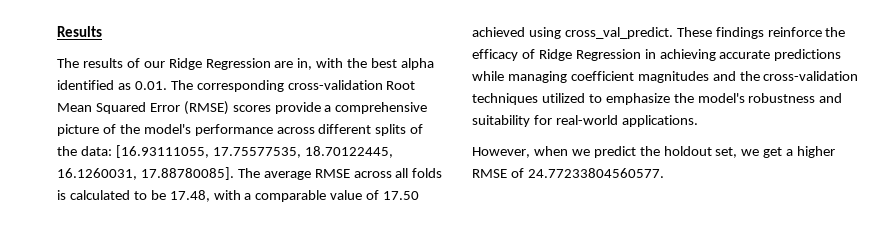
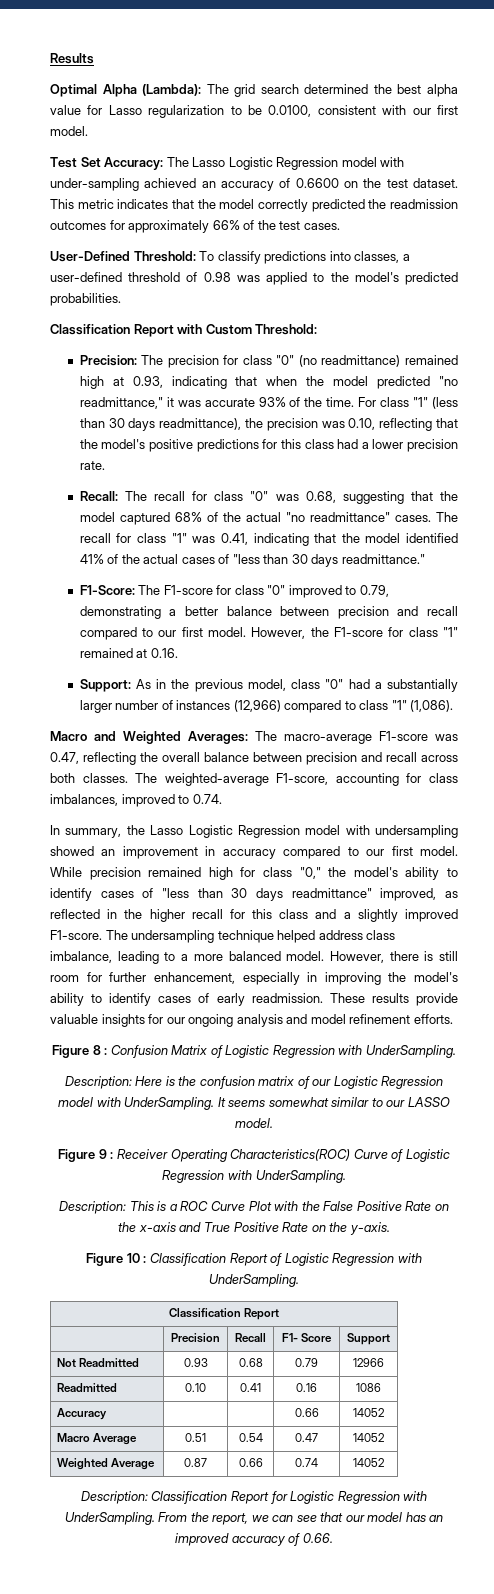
- The results of our Ridge Regression are in, with the best alpha identified as 0.01. The corresponding cross-validation Root Mean Squared Error (RMSE) scores provide a comprehensive picture of the model's performance across different splits of the data: [16.93111055, 17.75577535, 18.70122445, 16.1260031, 17.88780085]. The average RMSE across all folds is calculated to be 17.48, with a comparable value of 17.50 achieved using cross_val_predict. These findings reinforce the efficacy of Ridge Regression in achieving accurate predictions while managing coefficient magnitudes and the cross-validation techniques utilized to emphasize the model's robustness and suitability for real-world applications.
- However, when we predict the holdout set, we get a higher RMSE of 24.77233804560577.
+ Optimal Alpha (Lambda): The grid search determined the best alpha value for Lasso regularization to be 0.0100, consistent with our first model.
+ Test Set Accuracy: The Lasso Logistic Regression model with under-sampling achieved an accuracy of 0.6600 on the test dataset. This metric indicates that the model correctly predicted the readmission outcomes for approximately 66% of the test cases.
+ User-Defined Threshold: To classify predictions into classes, a user-defined threshold of 0.98 was applied to the model's predicted probabilities.
+ Classification Report with Custom Threshold:
+ Precision: The precision for class "0" (no readmittance) remained high at 0.93, indicating that when the model predicted "no readmittance," it was accurate 93% of the time. For class "1" (less than 30 days readmittance), the precision was 0.10, reflecting that the model's positive predictions for this class had a lower precision rate.
+ Recall: The recall for class "0" was 0.68, suggesting that the model captured 68% of the actual "no readmittance" cases. The recall for class "1" was 0.41, indicating that the model identified 41% of the actual cases of "less than 30 days readmittance."
+ F1-Score: The F1-score for class "0" improved to 0.79, demonstrating a better balance between precision and recall compared to our first model. However, the F1-score for class "1" remained at 0.16.
+ Support: As in the previous model, class "0" had a substantially larger number of instances (12,966) compared to class "1" (1,086).
+ Macro and Weighted Averages: The macro-average F1-score was 0.47, reflecting the overall balance between precision and recall across both classes. The weighted-average F1-score, accounting for class imbalances, improved to 0.74.
+ In summary, the Lasso Logistic Regression model with undersampling showed an improvement in accuracy compared to our first model. While precision remained high for class "0," the model's ability to identify cases of "less than 30 days readmittance" improved, as reflected in the higher recall for this class and a slightly improved F1-score. The undersampling technique helped address class imbalance, leading to a more balanced model. However, there is still room for further enhancement, especially in improving the model's ability to identify cases of early readmission. These results provide valuable insights for our ongoing analysis and model refinement efforts.
+ Figure 8 : Confusion Matrix of Logistic Regression with UnderSampling.
+ Description: Here is the confusion matrix of our Logistic Regression model with UnderSampling. It seems somewhat similar to our LASSO model.
+ Figure 9 : Receiver Operating Characteristics(ROC) Curve of Logistic Regression with UnderSampling.
+ Description: This is a ROC Curve Plot with the False Positive Rate on the x-axis and True Positive Rate on the y-axis.
+ Figure 10 : Classification Report of Logistic Regression with UnderSampling.
+ Classification Report
+ | Precision | Recall | F1- Score | Support
+ Not Readmitted | 0.93 | 0.68 | 0.79 | 12966
+ Readmitted | 0.10 | 0.41 | 0.16 | 1086
+ Accuracy | | | 0.66 | 14052
+ Macro Average | 0.51 | 0.54 | 0.47 | 14052
+ Weighted Average | 0.87 | 0.66 | 0.74 | 14052
+ Description: Classification Report for Logistic Regression with UnderSampling. From the report, we can see that our model has an improved accuracy of 0.66.

